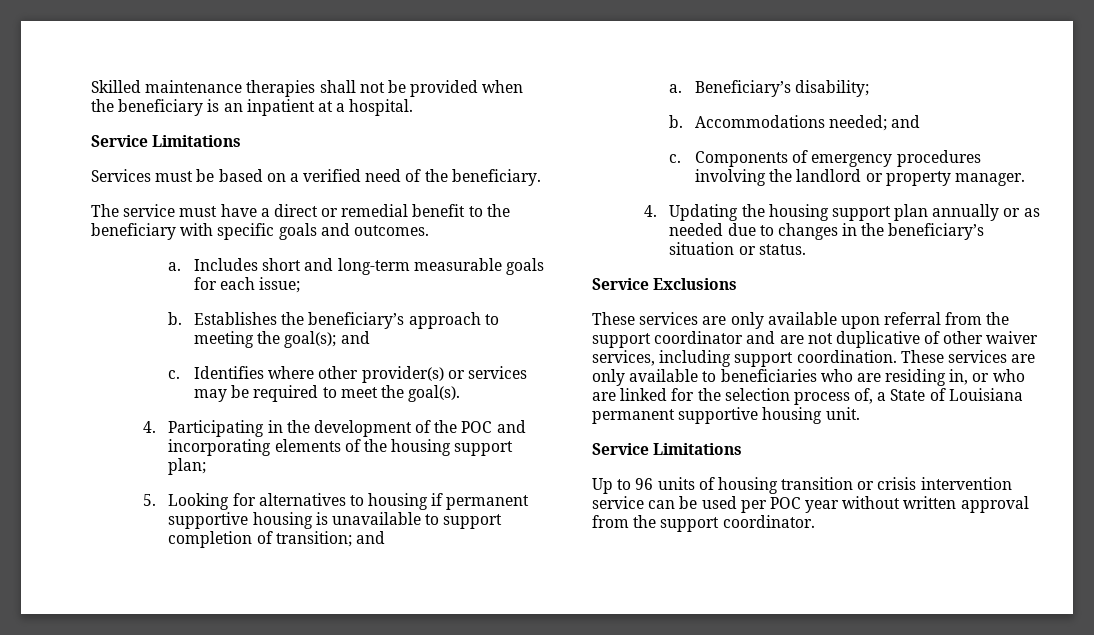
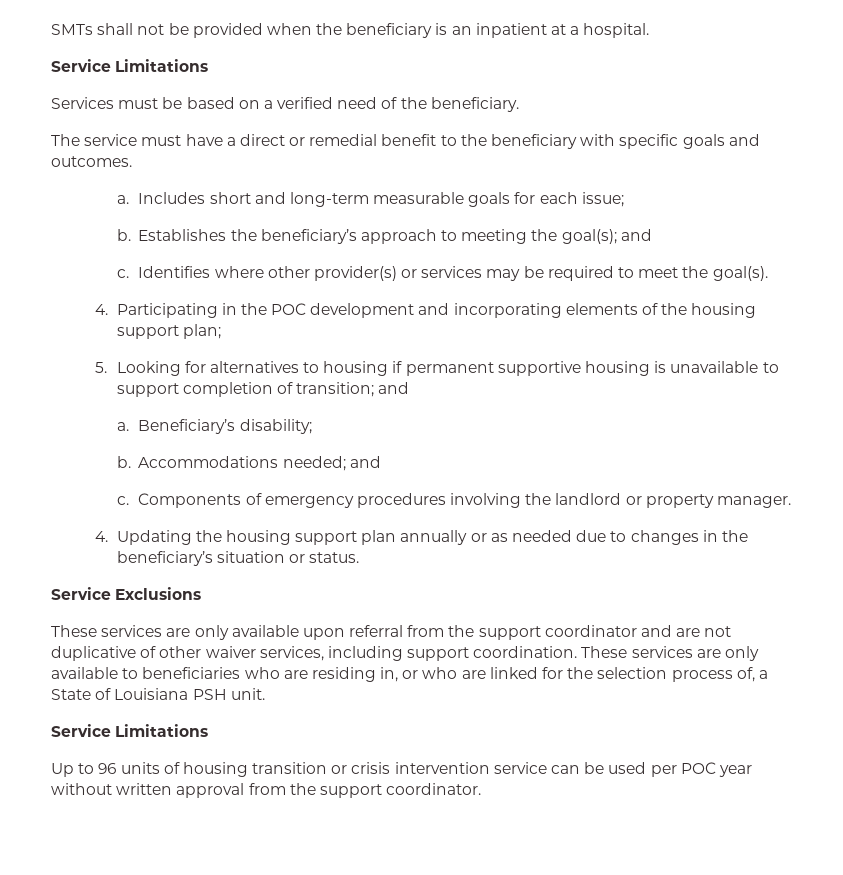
- Skilled maintenance therapies shall not be provided when the beneficiary is an inpatient at a hospital.
+ SMTs shall not be provided when the beneficiary is an inpatient at a hospital.
- 4. Participating in the development of the POC and incorporating elements of the housing support plan;
+ 4. Participating in the POC development and incorporating elements of the housing support plan;
- These services are only available to beneficiaries who are residing in, or who are linked for the selection process of, a State of Louisiana permanent supportive housing unit.
+ These services are only available to beneficiaries who are residing in, or who are linked for the selection process of, a State of Louisiana PSH unit.

